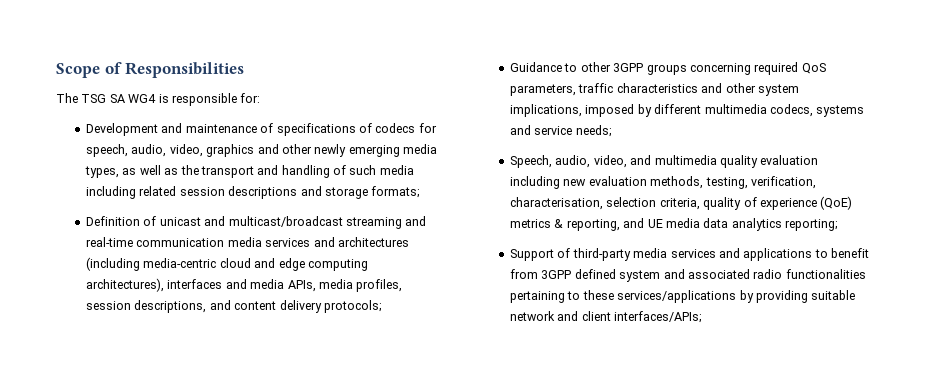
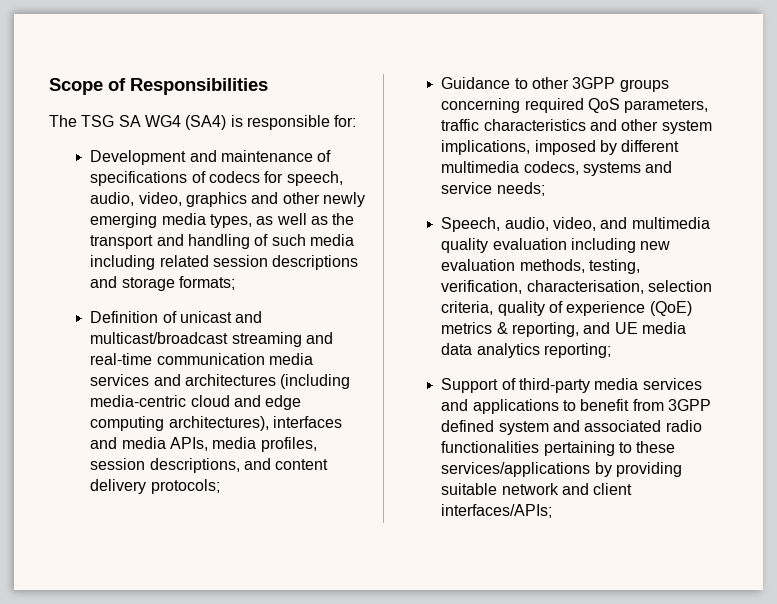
- The TSG SA WG4 is responsible for:
+ The TSG SA WG4 (SA4) is responsible for:

